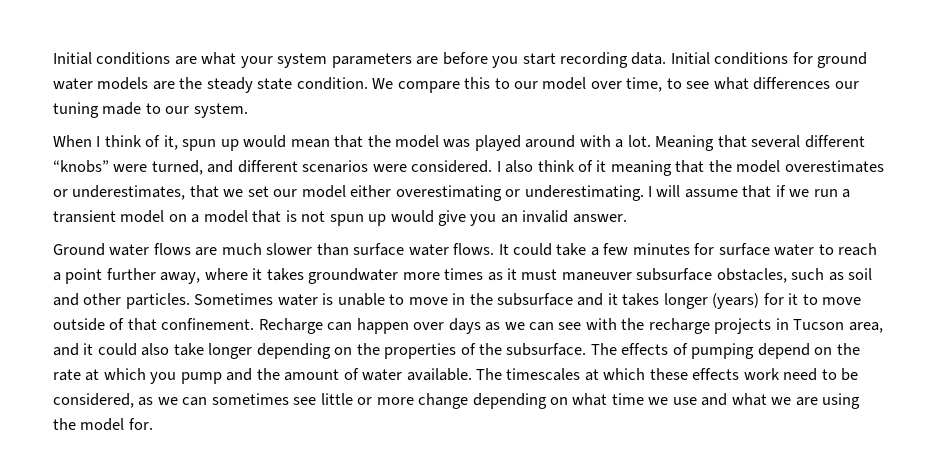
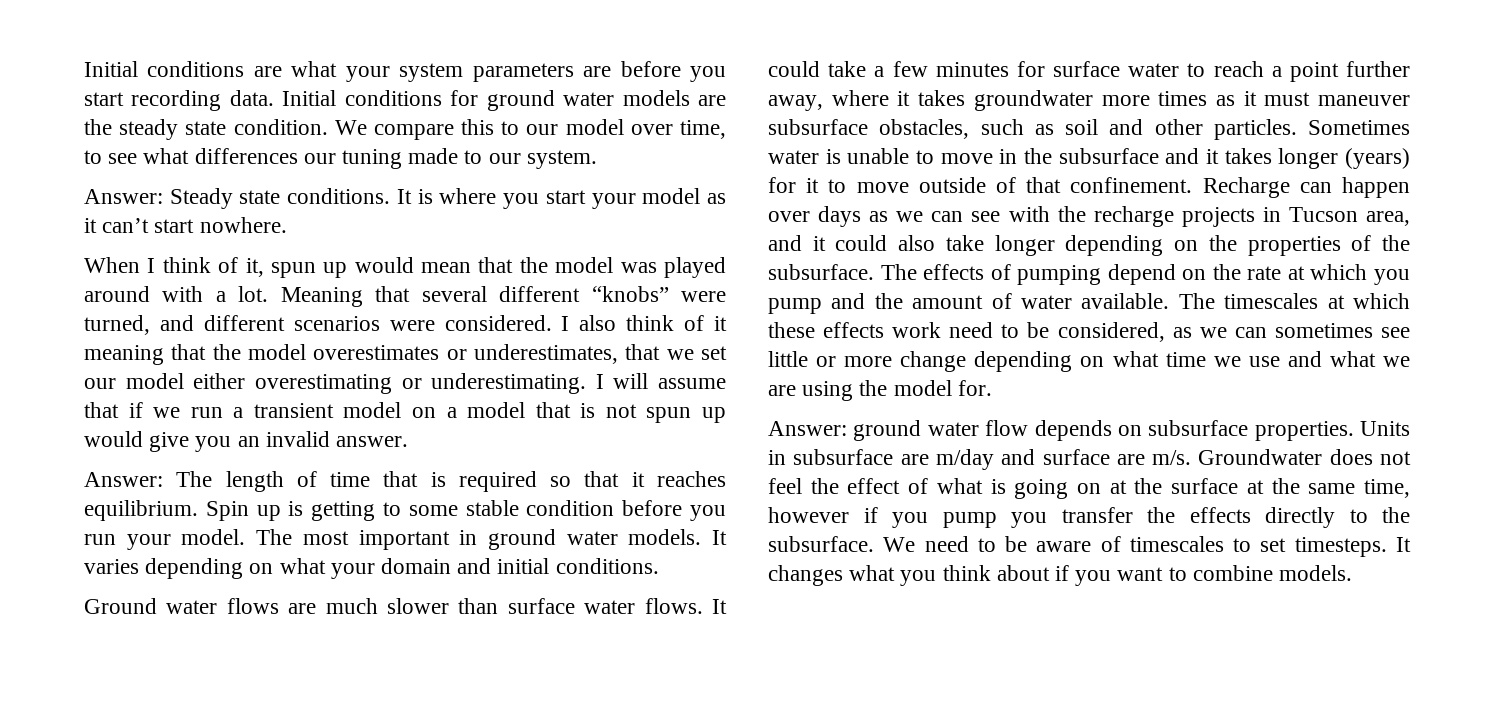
+ Answer: Steady state conditions. It is where you start your model as it can’t start nowhere.
+ Answer: The length of time that is required so that it reaches equilibrium. Spin up is getting to some stable condition before you run your model. The most important in ground water models. It varies depending on what your domain and initial conditions.
+ Answer: ground water flow depends on subsurface properties. Units in subsurface are m/day and surface are m/s. Groundwater does not feel the effect of what is going on at the surface at the same time, however if you pump you transfer the effects directly to the subsurface. We need to be aware of timescales to set timesteps. It changes what you think about if you want to combine models.

